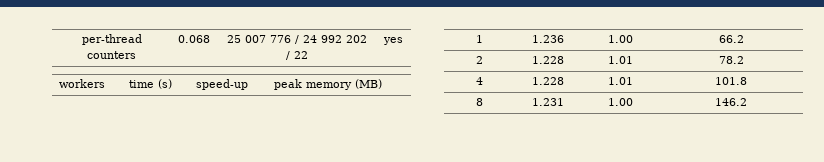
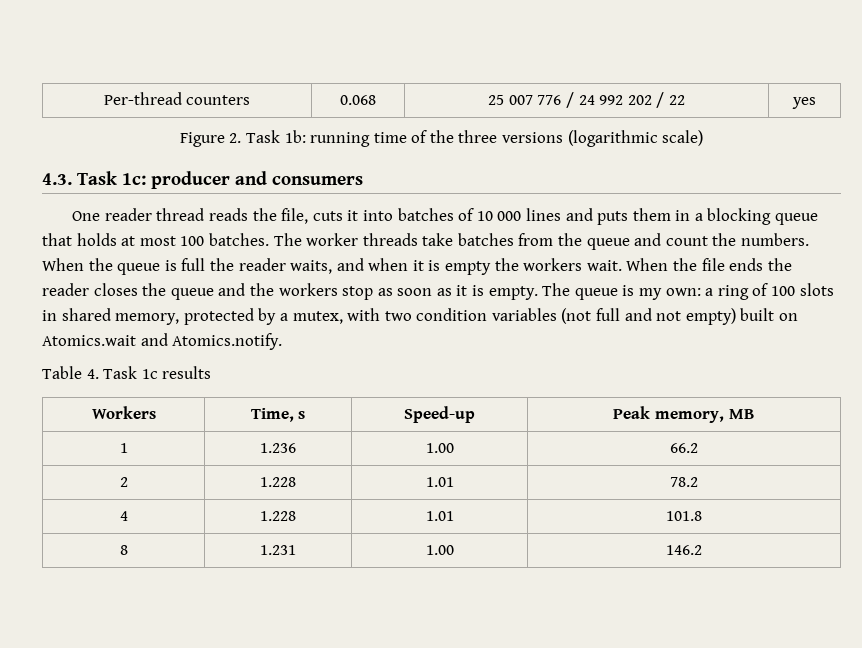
- per-thread counters | 0.068 | 25 007 776 / 24 992 202 / 22 | yes
+ Per-thread counters | 0.068 | 25 007 776 / 24 992 202 / 22 | yes
- workers | time (s) | speed-up | peak memory (MB)
+ Figure 2. Task 1b: running time of the three versions (logarithmic scale)
+ 4.3. Task 1c: producer and consumers
+ One reader thread reads the file, cuts it into batches of 10 000 lines and puts them in a blocking queue that holds at most 100 batches. The worker threads take batches from the queue and count the numbers. When the queue is full the reader waits, and when it is empty the workers wait. When the file ends the reader closes the queue and the workers stop as soon as it is empty. The queue is my own: a ring of 100 slots in shared memory, protected by a mutex, with two condition variables (not full and not empty) built on Atomics.wait and Atomics.notify.
+ Table 4. Task 1c results
+ Workers | Time, s | Speed-up | Peak memory, MB

